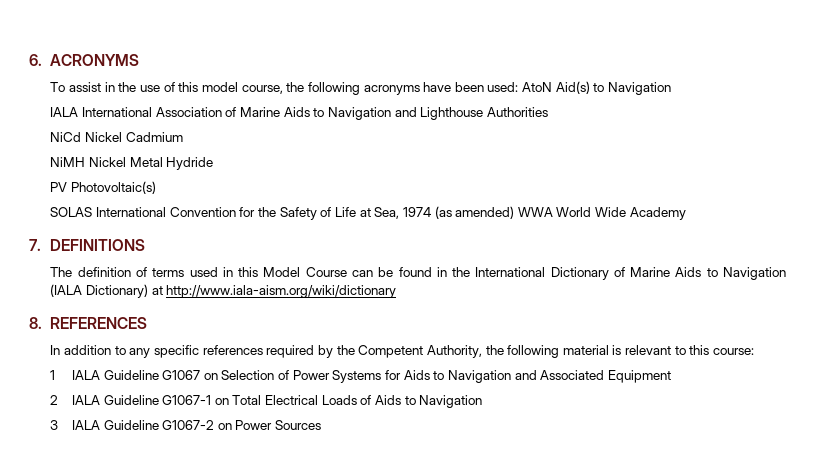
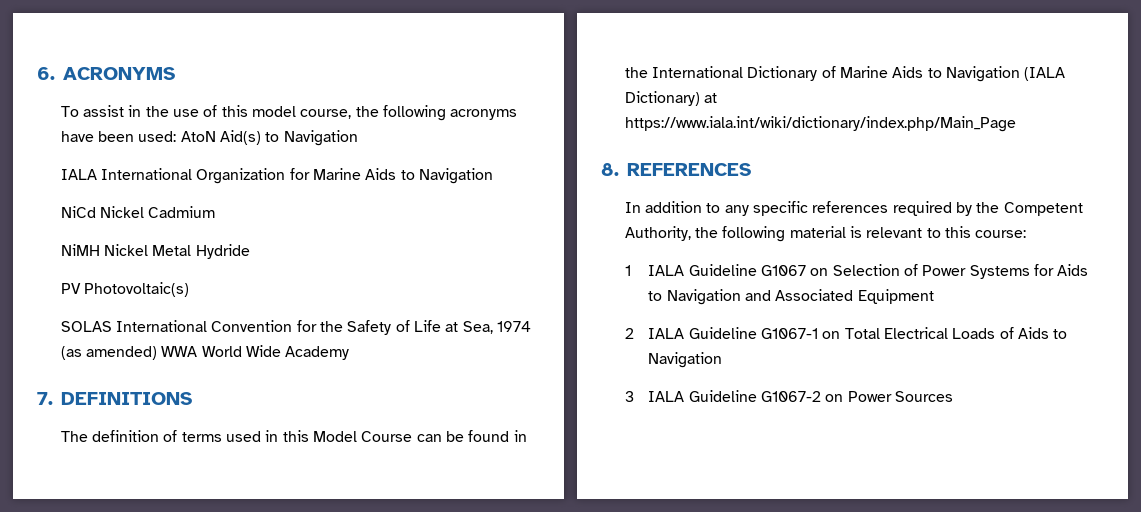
- IALA International Association of Marine Aids to Navigation and Lighthouse Authorities
+ IALA International Organization for Marine Aids to Navigation
- The definition of terms used in this Model Course can be found in the International Dictionary of Marine Aids to Navigation (IALA Dictionary) at http://www.iala-aism.org/wiki/dictionary
+ The definition of terms used in this Model Course can be found in the International Dictionary of Marine Aids to Navigation (IALA Dictionary) at https://www.iala.int/wiki/dictionary/index.php/Main_Page

